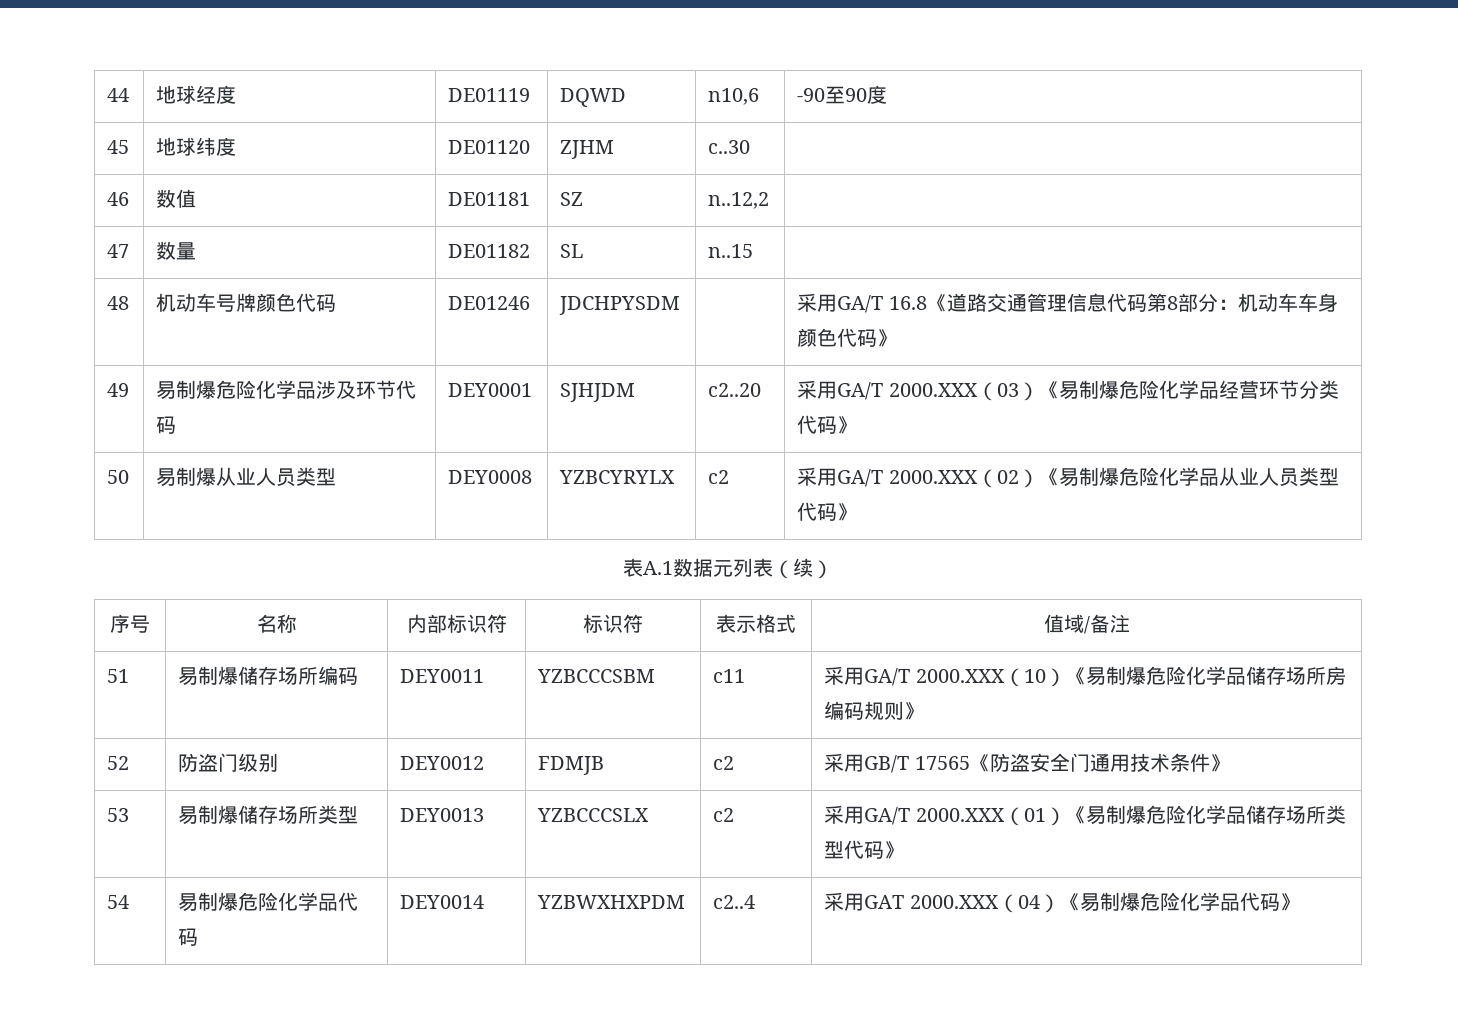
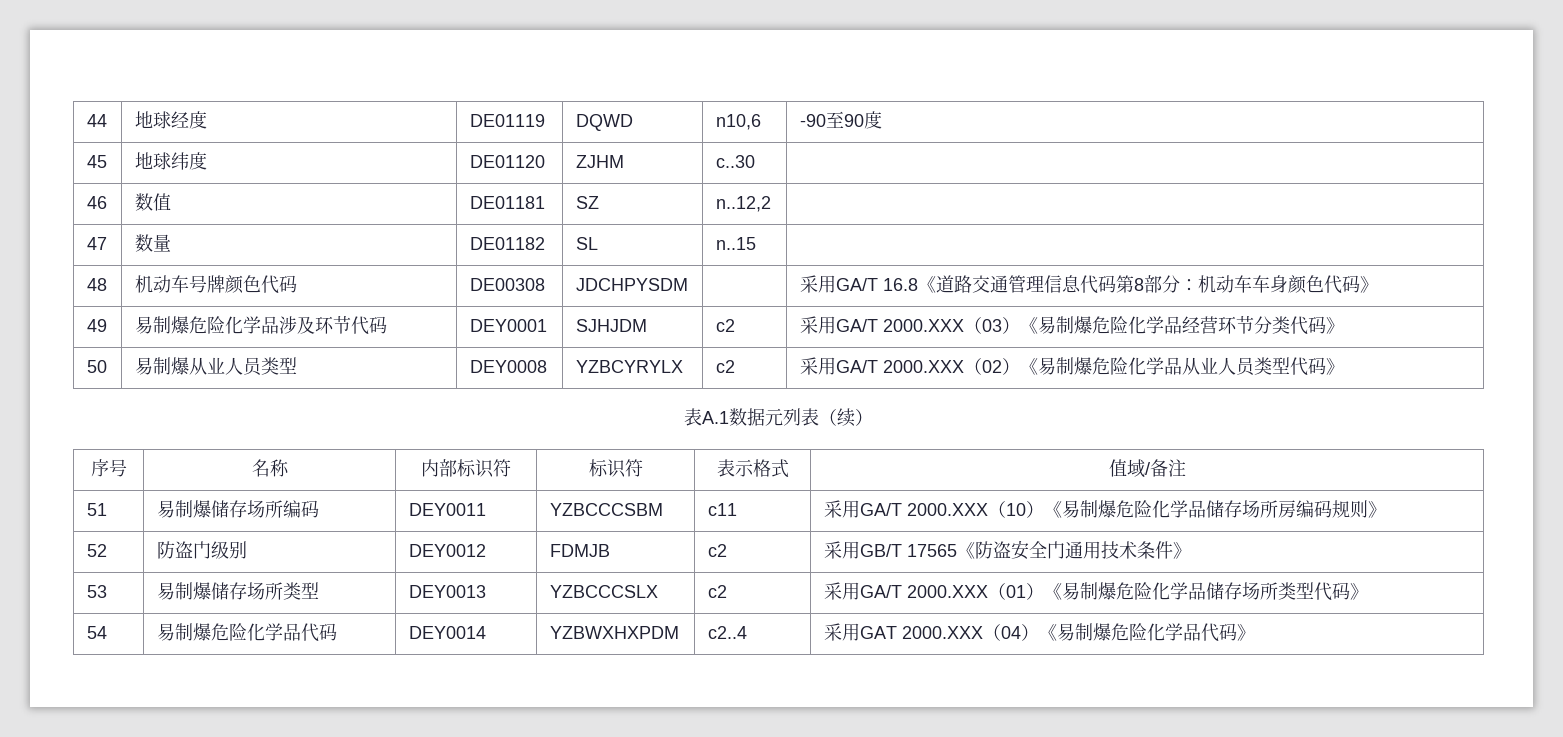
- 48 | 机动车号牌颜色代码 | DE01246 | JDCHPYSDM | | 采用GA/T 16.8《道路交通管理信息代码第8部分：机动车车身颜色代码》
+ 48 | 机动车号牌颜色代码 | DE00308 | JDCHPYSDM | | 采用GA/T 16.8《道路交通管理信息代码第8部分：机动车车身颜色代码》
- 49 | 易制爆危险化学品涉及环节代码 | DEY0001 | SJHJDM | c2..20 | 采用GA/T 2000.XXX（03）《易制爆危险化学品经营环节分类代码》
+ 49 | 易制爆危险化学品涉及环节代码 | DEY0001 | SJHJDM | c2 | 采用GA/T 2000.XXX（03）《易制爆危险化学品经营环节分类代码》

